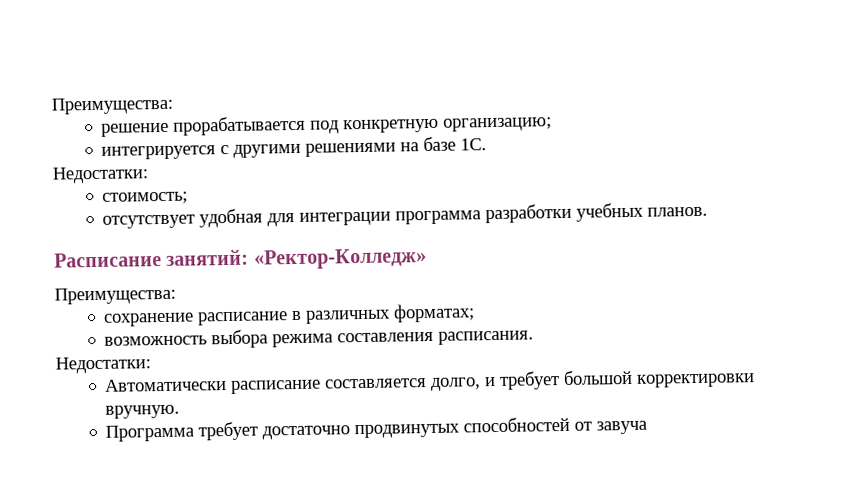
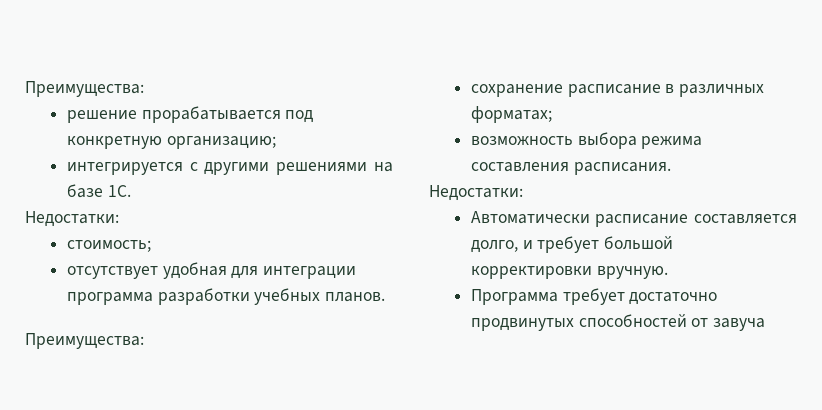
- Расписание занятий: «Ректор-Колледж»

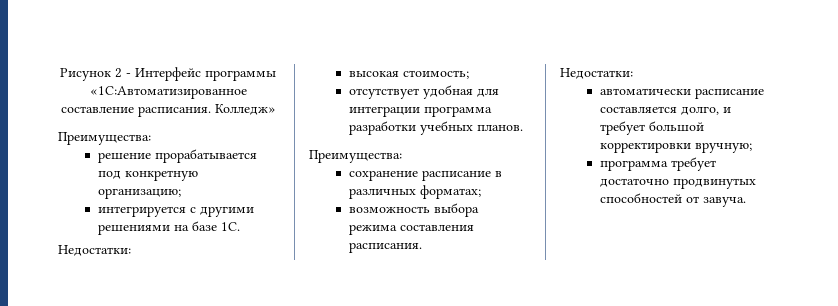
+ Рисунок 2 - Интерфейс программы «1С:Автоматизированное составление расписания. Колледж»
- стоимость;
+ высокая стоимость;
- Автоматически расписание составляется долго, и требует большой корректировки вручную.
- Программа требует достаточно продвинутых способностей от завуча
+ автоматически расписание составляется долго, и требует большой корректировки вручную;
+ программа требует достаточно продвинутых способностей от завуча.

